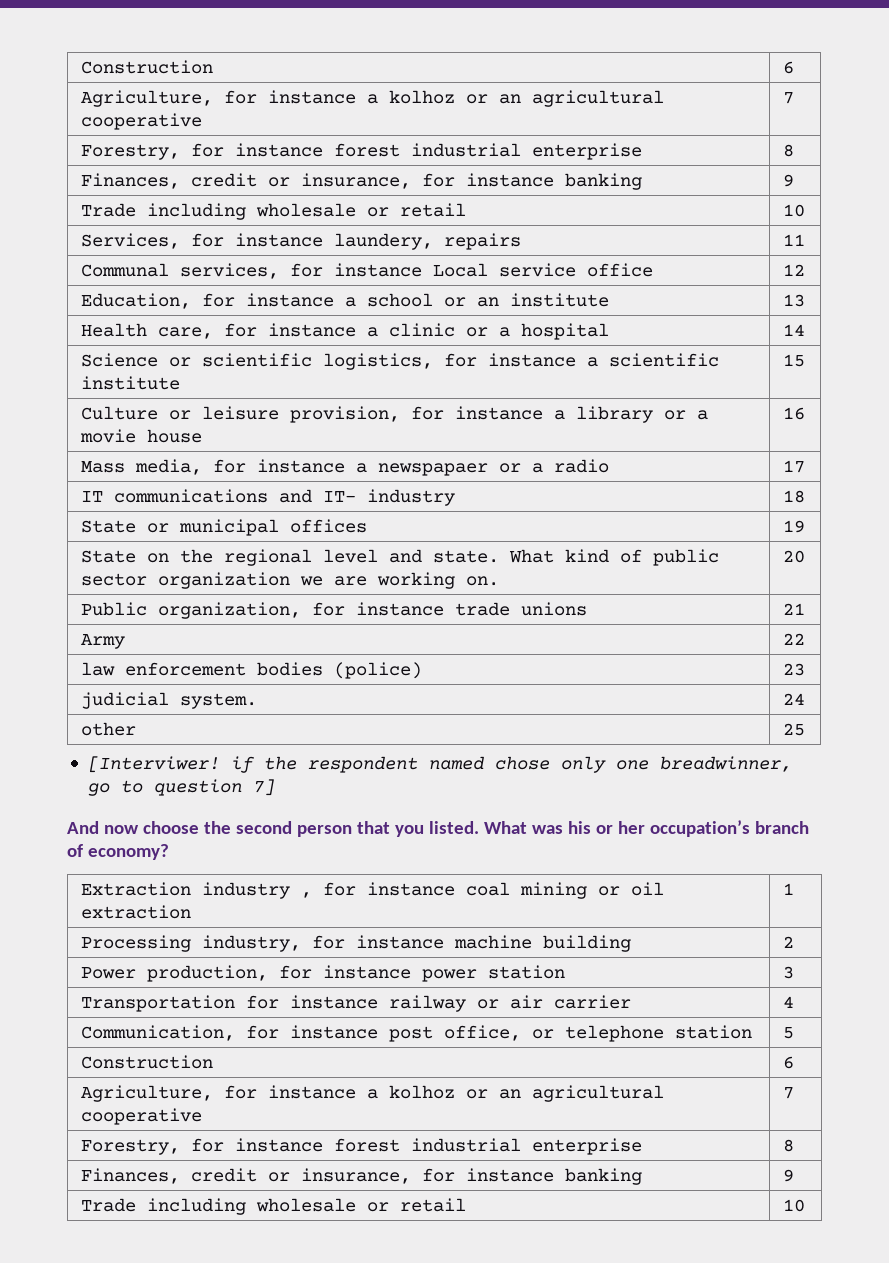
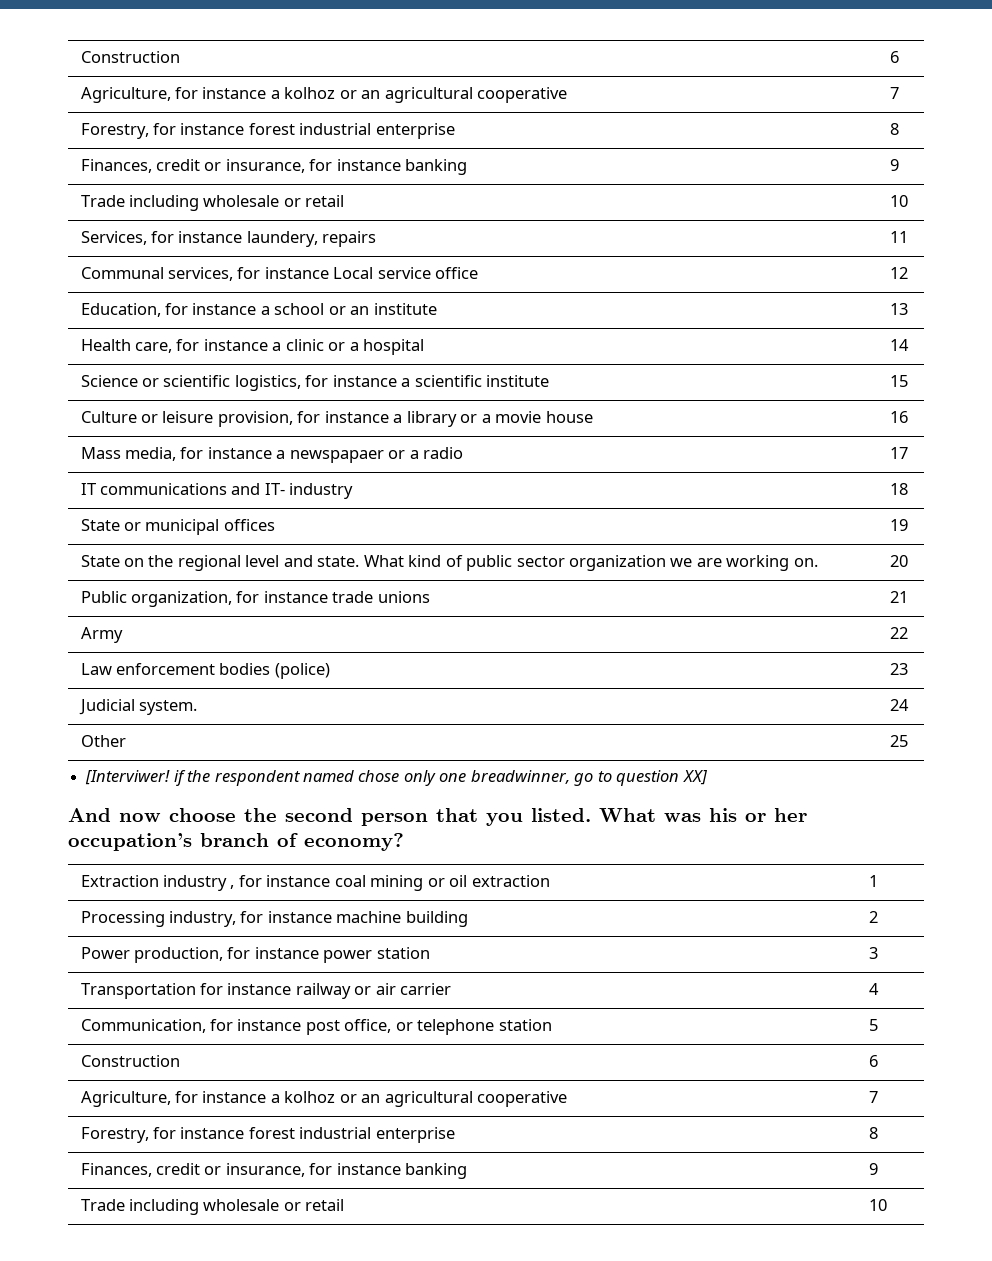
- law enforcement bodies (police) | 23
+ Law enforcement bodies (police) | 23
- judicial system. | 24
+ Judicial system. | 24
- other | 25
+ Other | 25
- [Interviwer! if the respondent named chose only one breadwinner, go to question 7]
+ [Interviwer! if the respondent named chose only one breadwinner, go to question XX]

